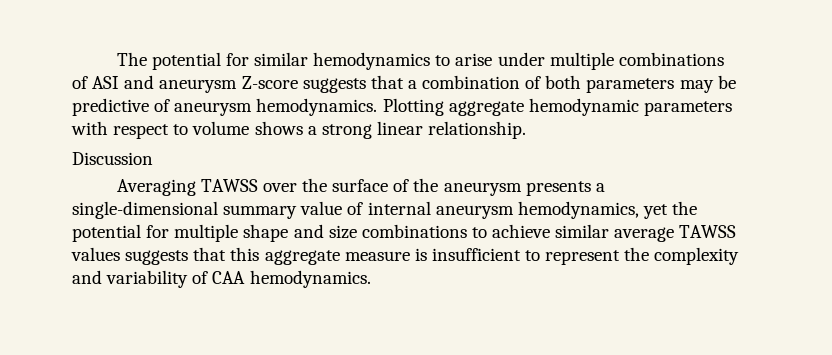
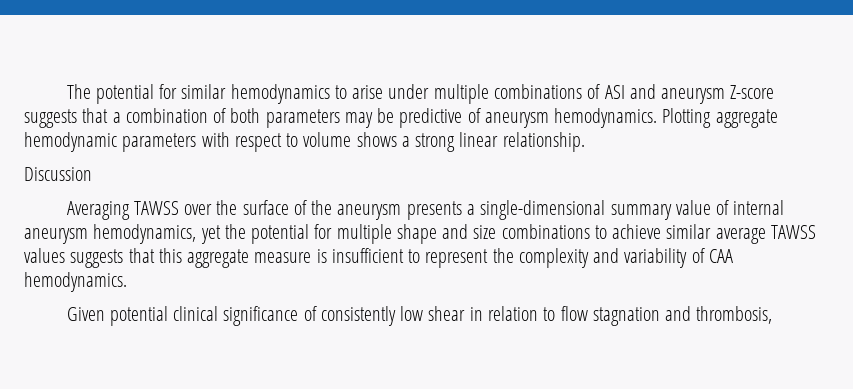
+ Given potential clinical significance of consistently low shear in relation to flow stagnation and thrombosis,

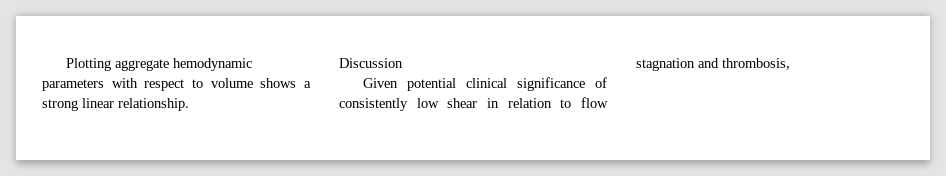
- The potential for similar hemodynamics to arise under multiple combinations of ASI and aneurysm Z-score suggests that a combination of both parameters may be predictive of aneurysm hemodynamics.
- Averaging TAWSS over the surface of the aneurysm presents a single-dimensional summary value of internal aneurysm hemodynamics, yet the potential for multiple shape and size combinations to achieve similar average TAWSS values suggests that this aggregate measure is insufficient to represent the complexity and variability of CAA hemodynamics.

